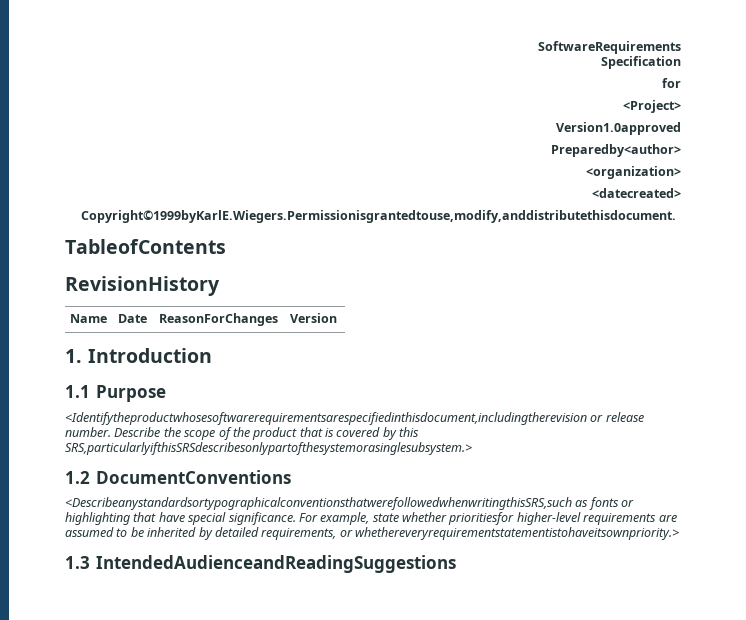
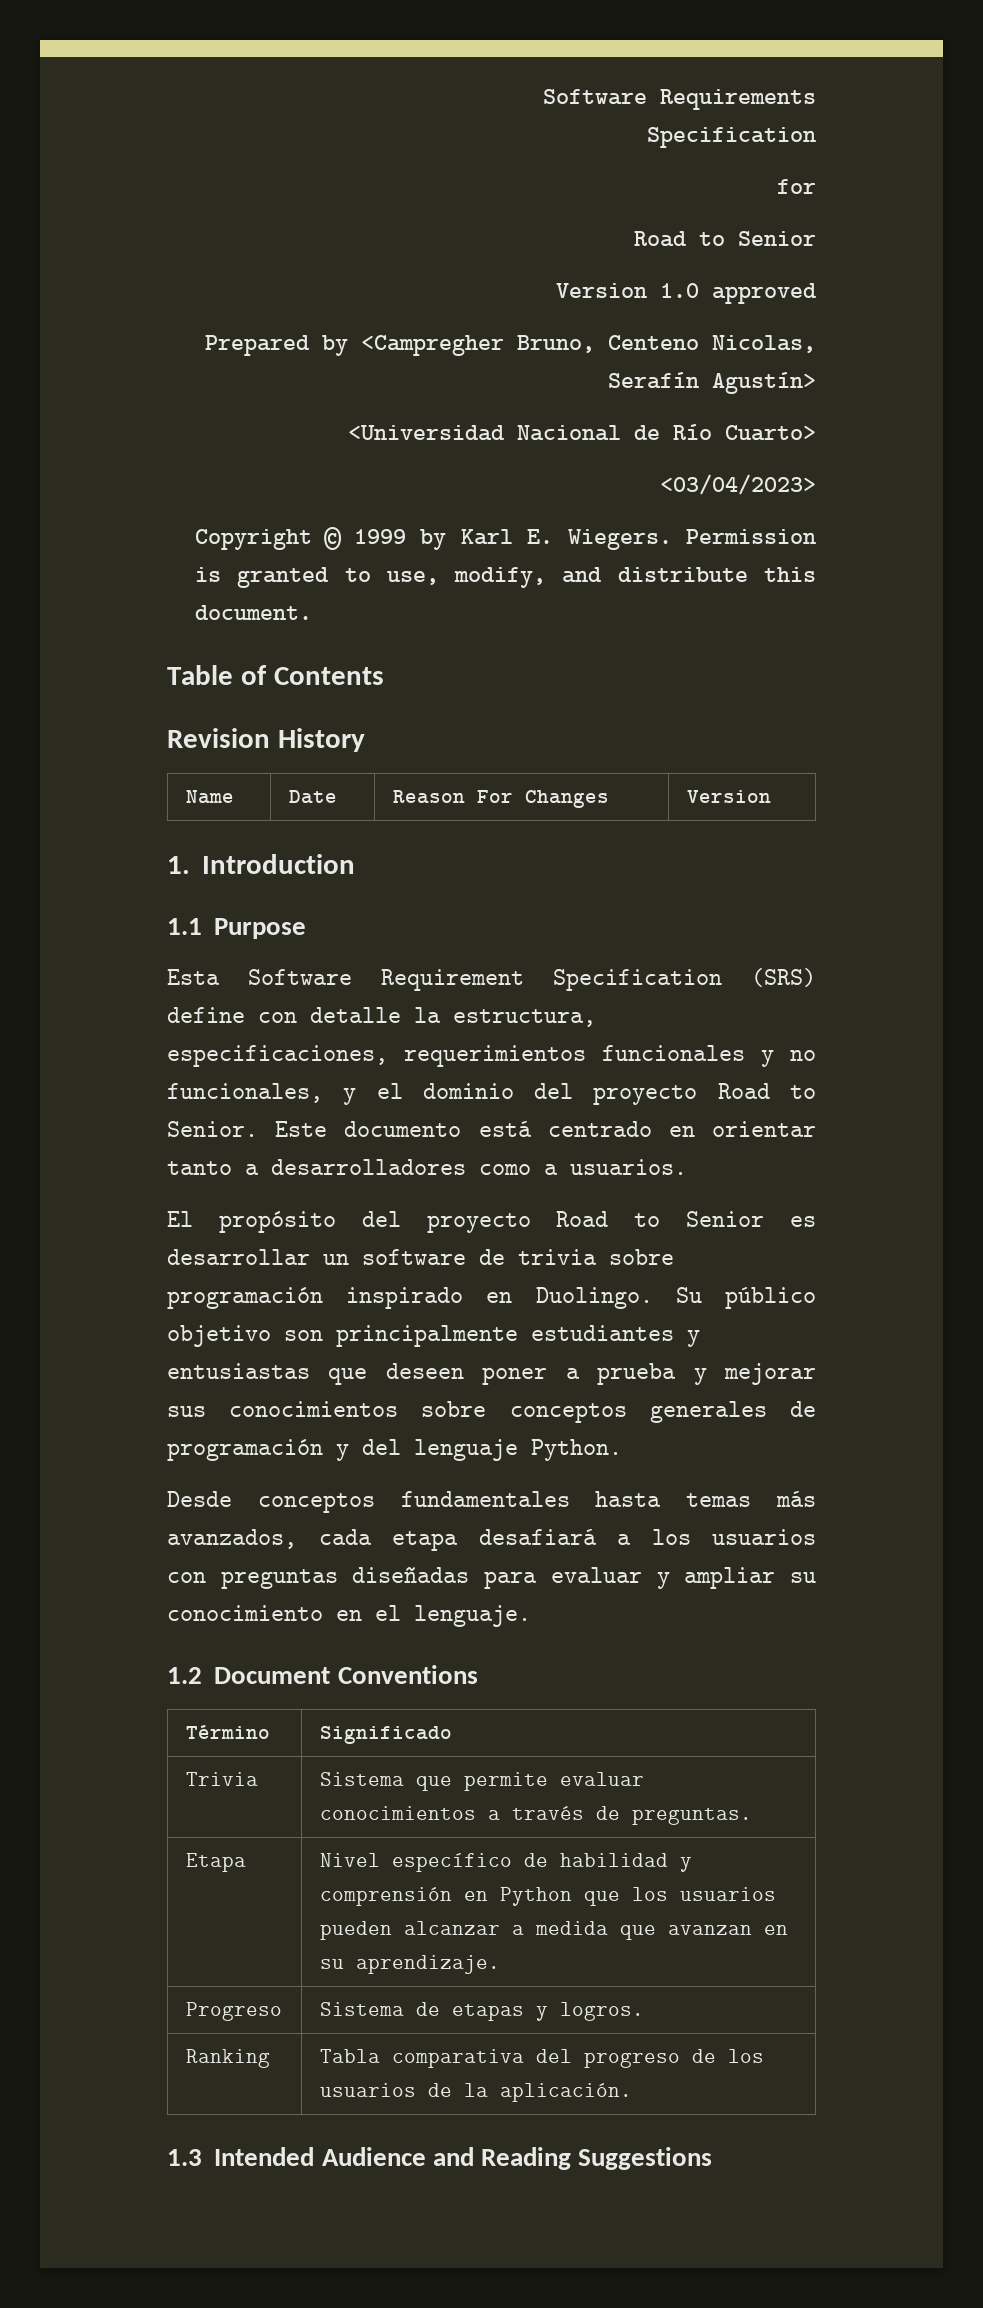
- SoftwareRequirements
+ Software Requirements
  for
- <Project>
- Version1.0approved
- Preparedby<author>
- <organization>
- <datecreated>
- Copyright©1999byKarlE.Wiegers.Permissionisgrantedtouse,modify,anddistributethisdocument.
- TableofContents
- RevisionHistory
+ Road to Senior
+ Version 1.0 approved
+ Prepared by <Campregher Bruno, Centeno Nicolas, Serafín Agustín>
+ <Universidad Nacional de Río Cuarto>
+ <03/04/2023>
+ Copyright © 1999 by Karl E. Wiegers. Permission is granted to use, modify, and distribute this document.
+ Table of Contents
+ Revision History
- Name | Date | ReasonForChanges | Version
+ Name | Date | Reason For Changes | Version
- <Identifytheproductwhosesoftwarerequirementsarespecifiedinthisdocument,includingtherevision or release number. Describe the scope of the product that is covered by this SRS,particularlyifthisSRSdescribesonlypartofthesystemorasinglesubsystem.>
- 1.2 DocumentConventions
- <DescribeanystandardsortypographicalconventionsthatwerefollowedwhenwritingthisSRS,such as fonts or highlighting that have special significance. For example, state whether prioritiesfor higher-level requirements are assumed to be inherited by detailed requirements, or whethereveryrequirementstatementistohaveitsownpriority.>
- 1.3 IntendedAudienceandReadingSuggestions
+ Esta Software Requirement Specification (SRS) define con detalle la estructura, especificaciones, requerimientos funcionales y no funcionales, y el dominio del proyecto Road to Senior. Este documento está centrado en orientar tanto a desarrolladores como a usuarios.
+ El propósito del proyecto Road to Senior es desarrollar un software de trivia sobre programación inspirado en Duolingo. Su público objetivo son principalmente estudiantes y entusiastas que deseen poner a prueba y mejorar sus conocimientos sobre conceptos generales de programación y del lenguaje Python.
+ Desde conceptos fundamentales hasta temas más avanzados, cada etapa desafiará a los usuarios con preguntas diseñadas para evaluar y ampliar su conocimiento en el lenguaje.
+ 1.2 Document Conventions
+ Término | Significado
+ Trivia | Sistema que permite evaluar conocimientos a través de preguntas.
+ Etapa | Nivel específico de habilidad y comprensión en Python que los usuarios pueden alcanzar a medida que avanzan en su aprendizaje.
+ Progreso | Sistema de etapas y logros.
+ Ranking | Tabla comparativa del progreso de los usuarios de la aplicación.
+ 1.3 Intended Audience and Reading Suggestions

